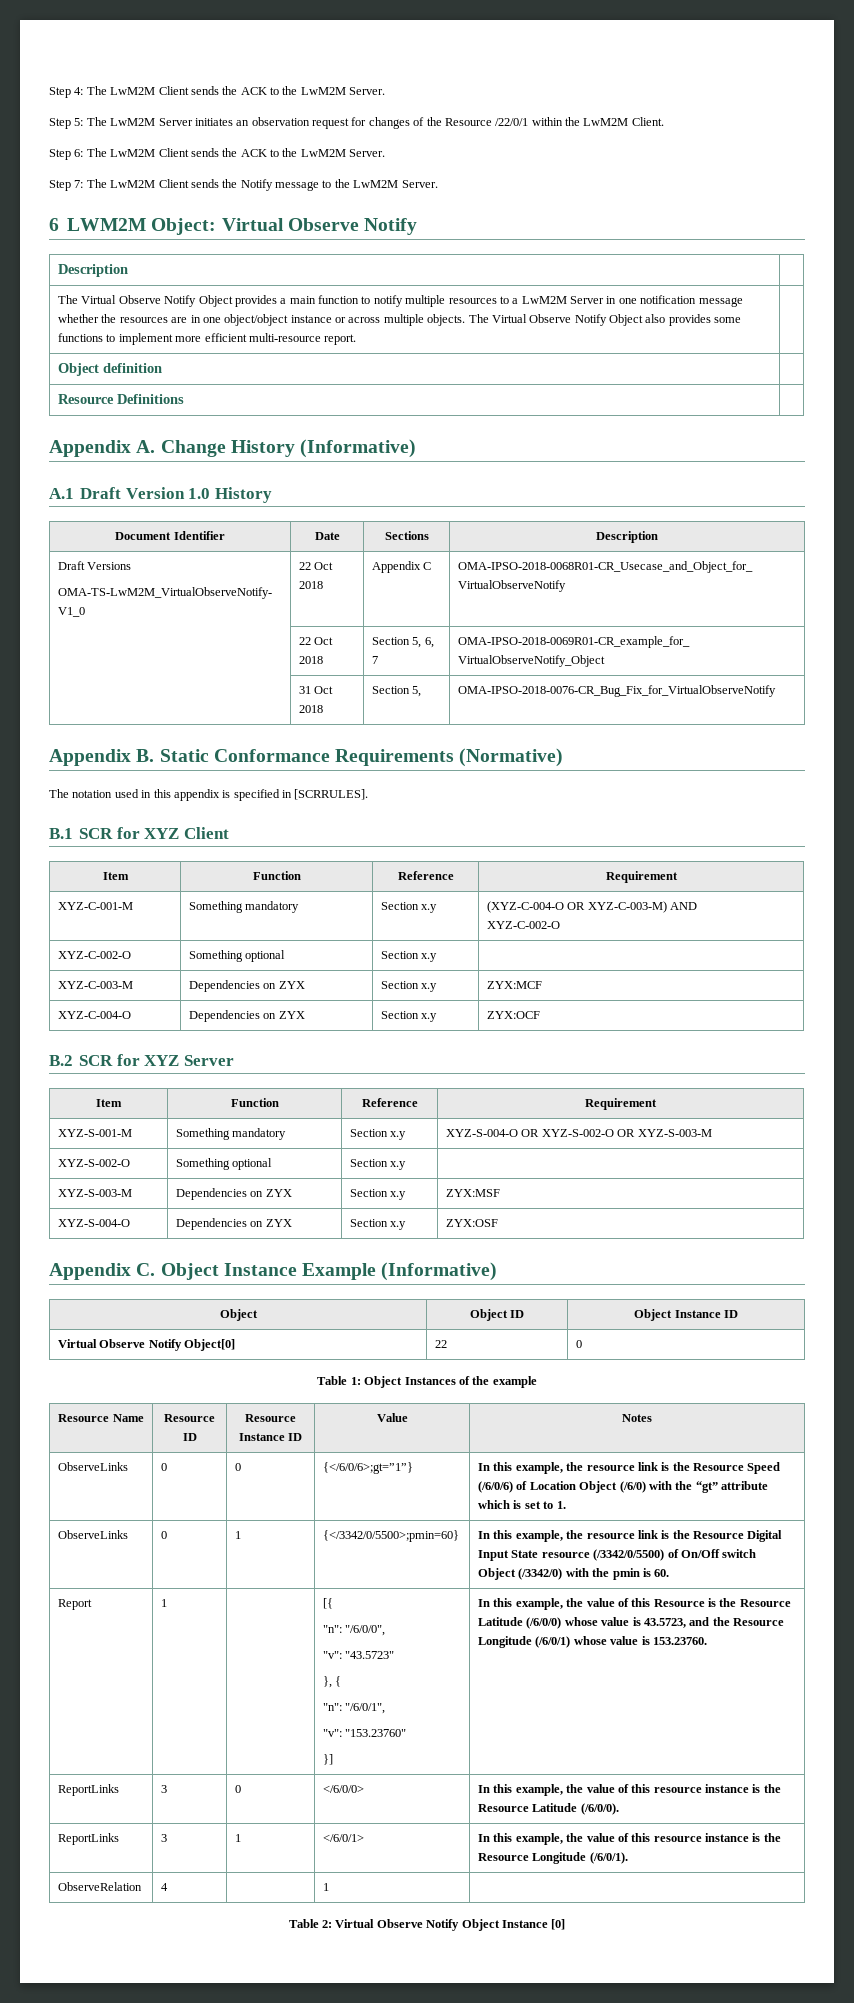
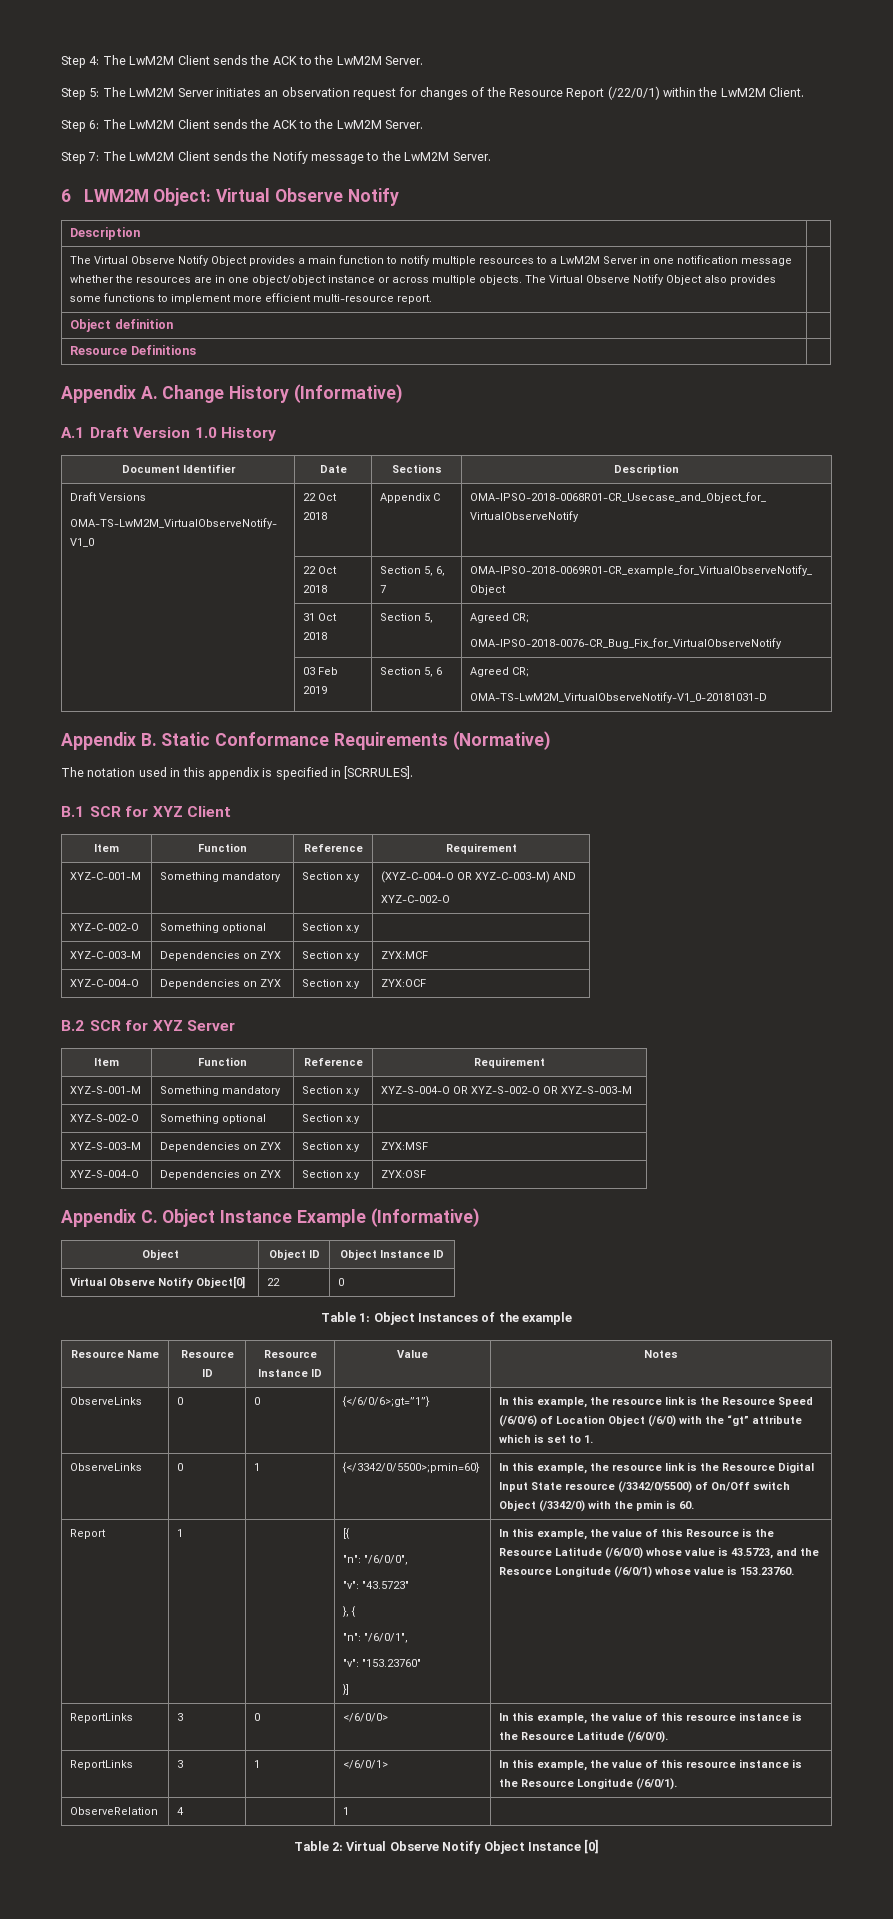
- Step 5: The LwM2M Server initiates an observation request for changes of the Resource /22/0/1 within the LwM2M Client.
+ Step 5: The LwM2M Server initiates an observation request for changes of the Resource Report (/22/0/1) within the LwM2M Client.
- | 31 Oct 2018 | Section 5, | OMA-IPSO-2018-0076-CR_Bug_Fix_for_VirtualObserveNotify
+ | 31 Oct 2018 | Section 5, | Agreed CR;
+ OMA-IPSO-2018-0076-CR_Bug_Fix_for_VirtualObserveNotify
+ | 03 Feb 2019 | Section 5, 6 | Agreed CR;
+ OMA-TS-LwM2M_VirtualObserveNotify-V1_0-20181031-D

